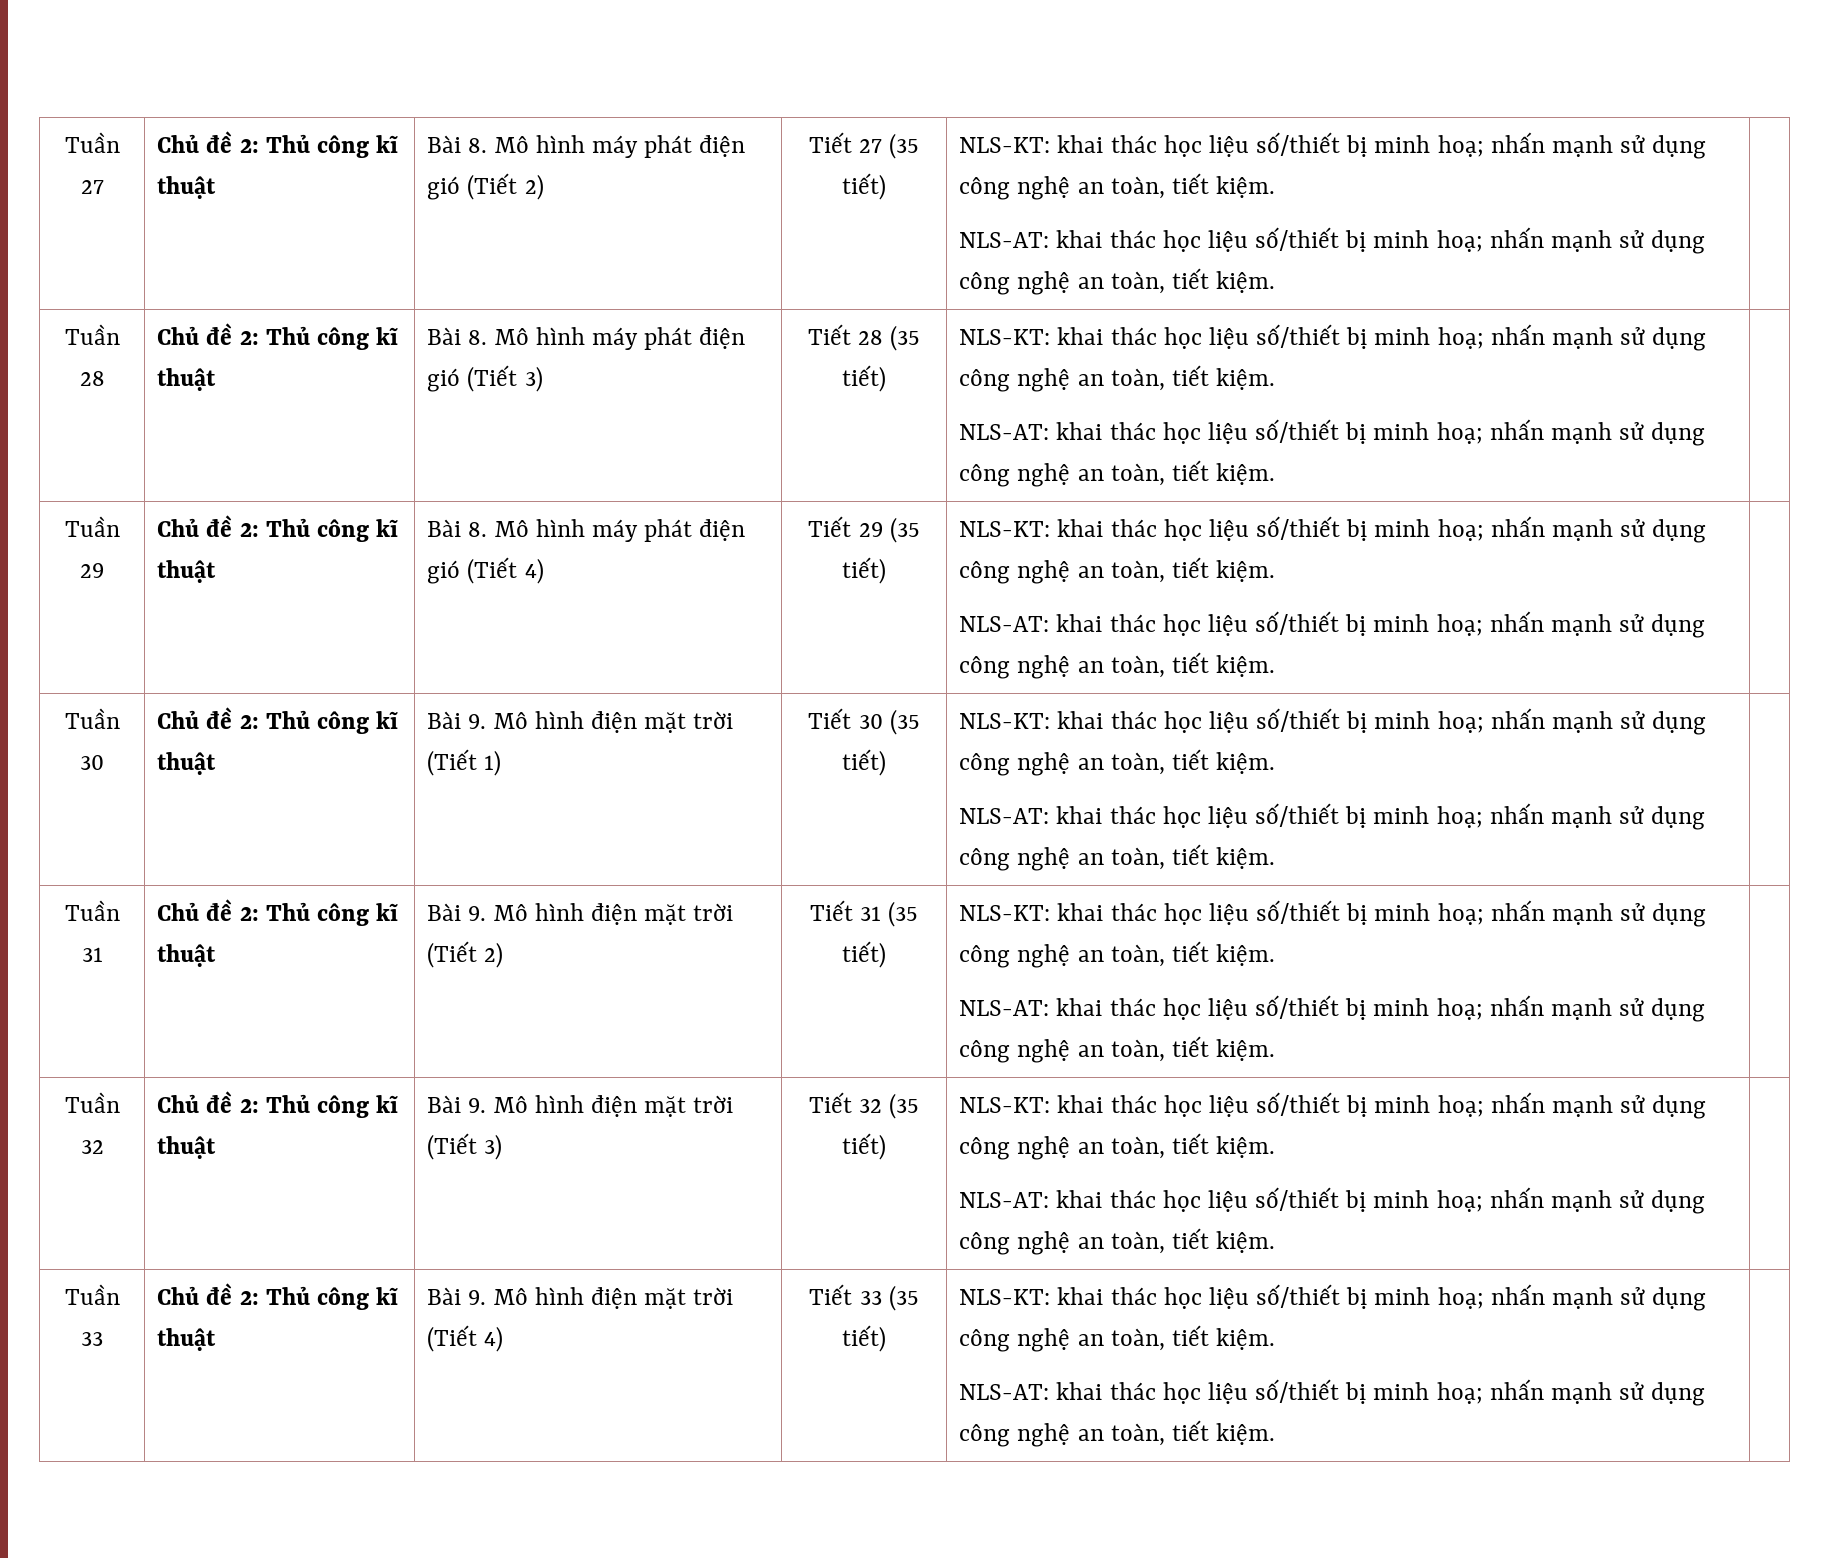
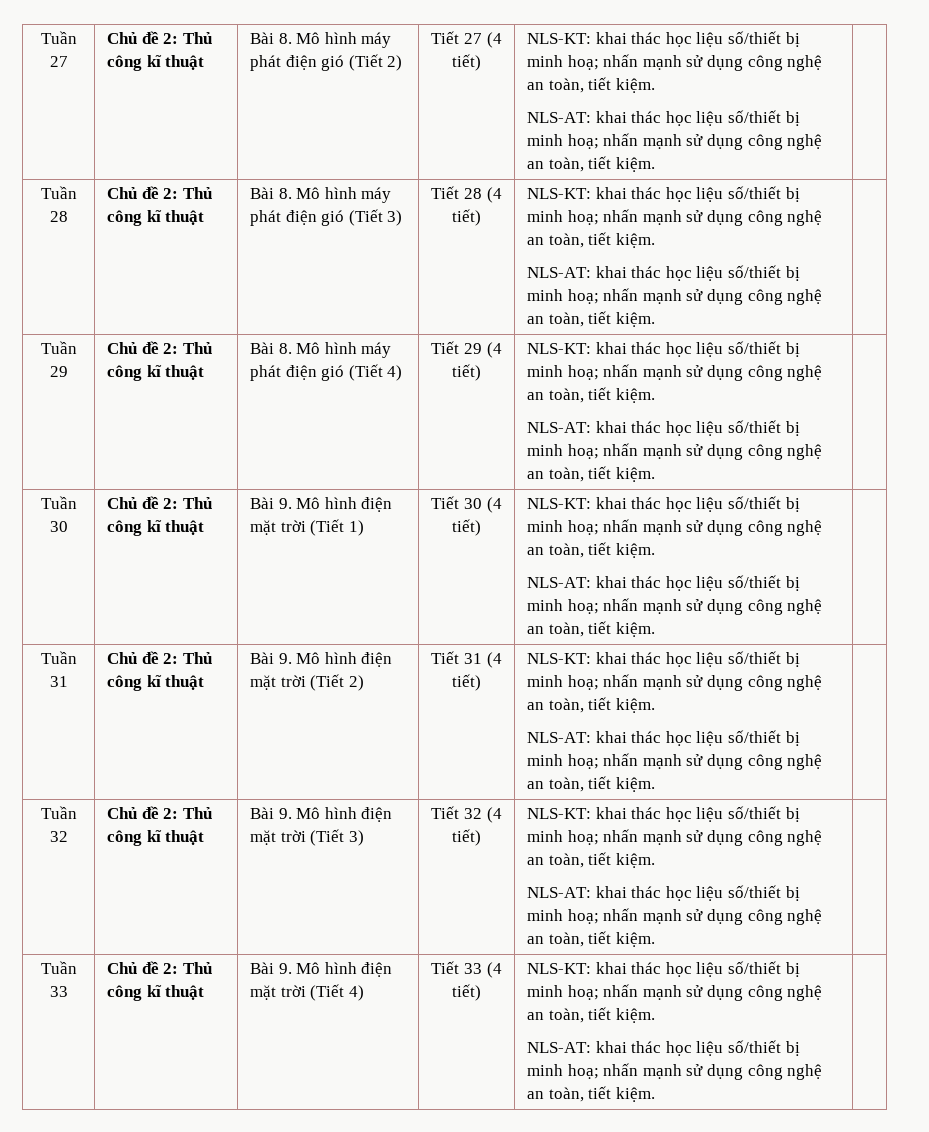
- Tiết 27 (35 tiết)
+ Tiết 27 (4 tiết)
- Tiết 28 (35 tiết)
+ Tiết 28 (4 tiết)
- Tiết 29 (35 tiết)
+ Tiết 29 (4 tiết)
- Tiết 30 (35 tiết)
+ Tiết 30 (4 tiết)
- Tiết 31 (35 tiết)
+ Tiết 31 (4 tiết)
- Tiết 32 (35 tiết)
+ Tiết 32 (4 tiết)
- Tiết 33 (35 tiết)
+ Tiết 33 (4 tiết)

